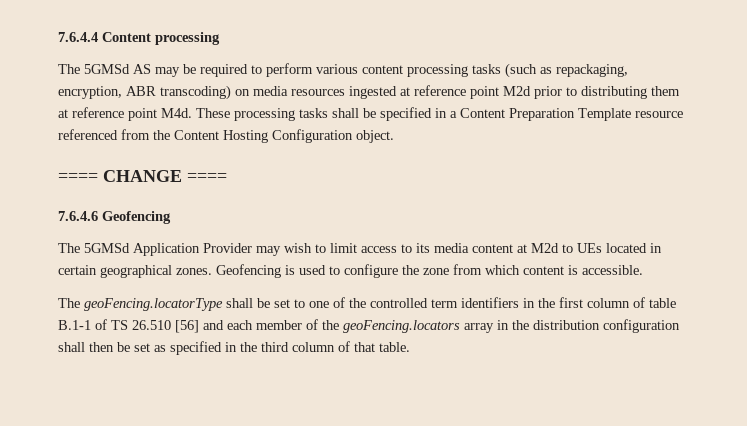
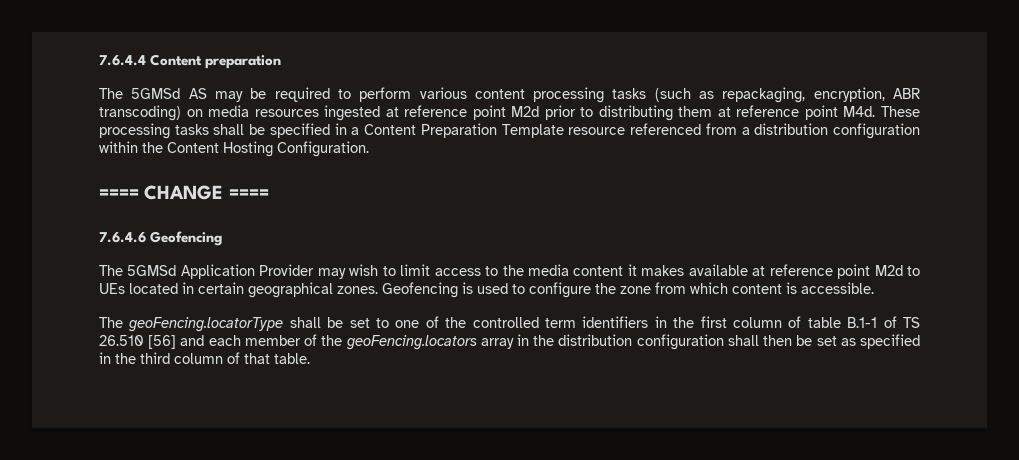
- 7.6.4.4 Content processing
+ 7.6.4.4 Content preparation
- The 5GMSd AS may be required to perform various content processing tasks (such as repackaging, encryption, ABR transcoding) on media resources ingested at reference point M2d prior to distributing them at reference point M4d. These processing tasks shall be specified in a Content Preparation Template resource referenced from the Content Hosting Configuration object.
+ The 5GMSd AS may be required to perform various content processing tasks (such as repackaging, encryption, ABR transcoding) on media resources ingested at reference point M2d prior to distributing them at reference point M4d. These processing tasks shall be specified in a Content Preparation Template resource referenced from a distribution configuration within the Content Hosting Configuration.
- The 5GMSd Application Provider may wish to limit access to its media content at M2d to UEs located in certain geographical zones.
+ The 5GMSd Application Provider may wish to limit access to the media content it makes available at reference point M2d to UEs located in certain geographical zones.

